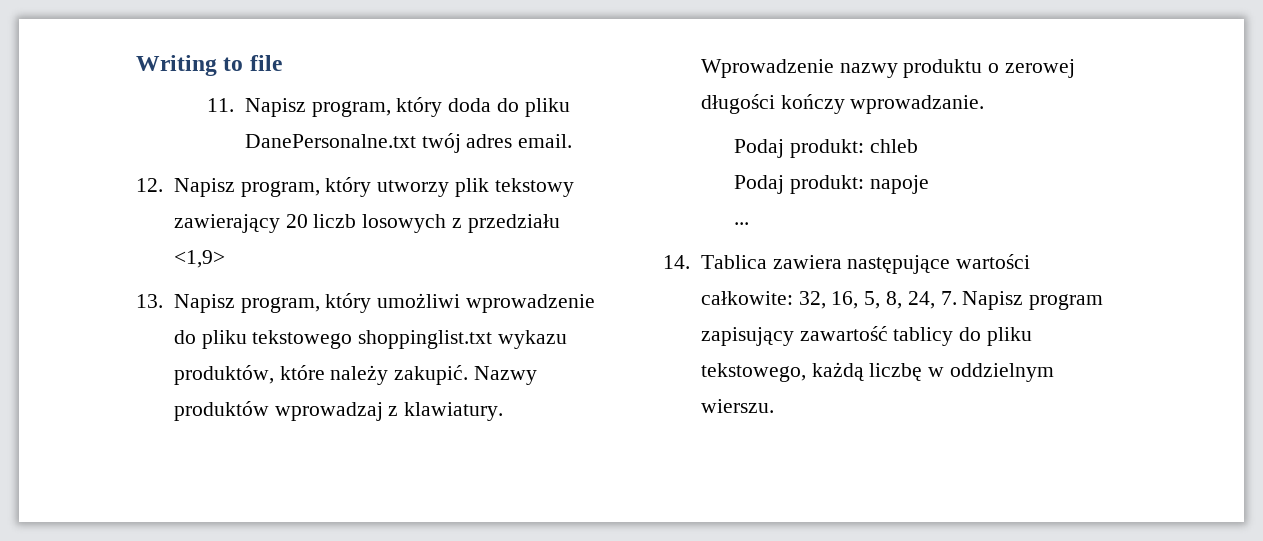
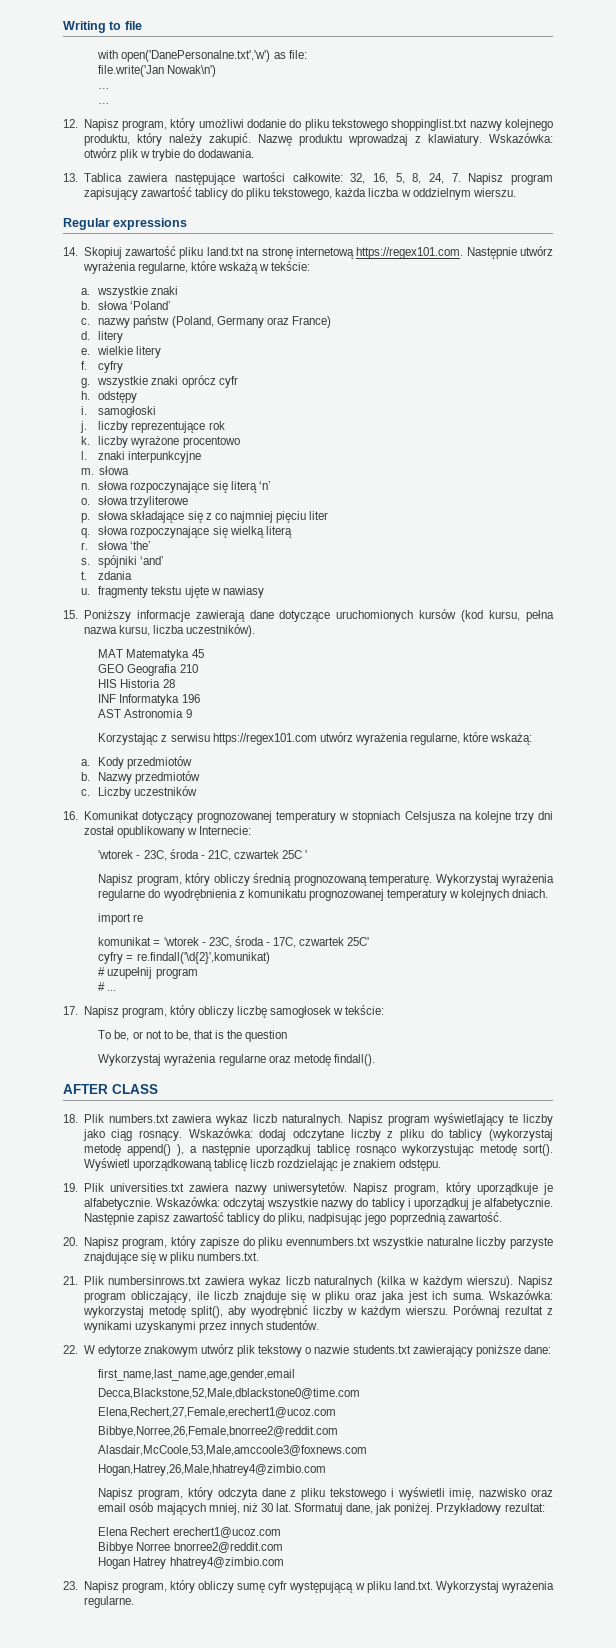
- 11. Napisz program, który doda do pliku DanePersonalne.txt twój adres email.
- 12. Napisz program, który utworzy plik tekstowy zawierający 20 liczb losowych z przedziału <1,9>
- 13. Napisz program, który umożliwi wprowadzenie do pliku tekstowego shoppinglist.txt wykazu produktów, które należy zakupić. Nazwy produktów wprowadzaj z klawiatury. Wprowadzenie nazwy produktu o zerowej długości kończy wprowadzanie.
- Podaj produkt: chleb
- Podaj produkt: napoje
- ...
- 14. Tablica zawiera następujące wartości całkowite: 32, 16, 5, 8, 24, 7. Napisz program zapisujący zawartość tablicy do pliku tekstowego, każdą liczbę w oddzielnym wierszu.
+ with open('DanePersonalne.txt','w') as file:
+ file.write('Jan Nowak\n')
+ …
+ …
+ 12. Napisz program, który umożliwi dodanie do pliku tekstowego shoppinglist.txt nazwy kolejnego produktu, który należy zakupić. Nazwę produktu wprowadzaj z klawiatury. Wskazówka: otwórz plik w trybie do dodawania.
+ 13. Tablica zawiera następujące wartości całkowite: 32, 16, 5, 8, 24, 7. Napisz program zapisujący zawartość tablicy do pliku tekstowego, każda liczba w oddzielnym wierszu.
+ Regular expressions
+ 14. Skopiuj zawartość pliku land.txt na stronę internetową https://regex101.com. Następnie utwórz wyrażenia regularne, które wskażą w tekście:
+ a. wszystkie znaki
+ b. słowa ‘Poland’
+ c. nazwy państw (Poland, Germany oraz France)
+ d. litery
+ e. wielkie litery
+ f. cyfry
+ g. wszystkie znaki oprócz cyfr
+ h. odstępy
+ i. samogłoski
+ j. liczby reprezentujące rok
+ k. liczby wyrażone procentowo
+ l. znaki interpunkcyjne
+ m. słowa
+ n. słowa rozpoczynające się literą ‘n’
+ o. słowa trzyliterowe
+ p. słowa składające się z co najmniej pięciu liter
+ q. słowa rozpoczynające się wielką literą
+ r. słowa ‘the’
+ s. spójniki ‘and’
+ t. zdania
+ u. fragmenty tekstu ujęte w nawiasy
+ 15. Poniższy informacje zawierają dane dotyczące uruchomionych kursów (kod kursu, pełna nazwa kursu, liczba uczestników).
+ MAT Matematyka 45
+ GEO Geografia 210
+ HIS Historia 28
+ INF Informatyka 196
+ AST Astronomia 9
+ Korzystając z serwisu https://regex101.com utwórz wyrażenia regularne, które wskażą:
+ a. Kody przedmiotów
+ b. Nazwy przedmiotów
+ c. Liczby uczestników
+ 16. Komunikat dotyczący prognozowanej temperatury w stopniach Celsjusza na kolejne trzy dni został opublikowany w Internecie:
+ 'wtorek - 23C, środa - 21C, czwartek 25C '
+ Napisz program, który obliczy średnią prognozowaną temperaturę. Wykorzystaj wyrażenia regularne do wyodrębnienia z komunikatu prognozowanej temperatury w kolejnych dniach.
+ import re
+ komunikat = 'wtorek - 23C, środa - 17C, czwartek 25C'
+ cyfry = re.findall('\d{2}',komunikat)
+ # uzupełnij program
+ # ...
+ 17. Napisz program, który obliczy liczbę samogłosek w tekście:
+ To be, or not to be, that is the question
+ Wykorzystaj wyrażenia regularne oraz metodę findall().
+ AFTER CLASS
+ 18. Plik numbers.txt zawiera wykaz liczb naturalnych. Napisz program wyświetlający te liczby jako ciąg rosnący. Wskazówka: dodaj odczytane liczby z pliku do tablicy (wykorzystaj metodę append() ), a następnie uporządkuj tablicę rosnąco wykorzystując metodę sort(). Wyświetl uporządkowaną tablicę liczb rozdzielając je znakiem odstępu.
+ 19. Plik universities.txt zawiera nazwy uniwersytetów. Napisz program, który uporządkuje je alfabetycznie. Wskazówka: odczytaj wszystkie nazwy do tablicy i uporządkuj je alfabetycznie. Następnie zapisz zawartość tablicy do pliku, nadpisując jego poprzednią zawartość.
+ 20. Napisz program, który zapisze do pliku evennumbers.txt wszystkie naturalne liczby parzyste znajdujące się w pliku numbers.txt.
+ 21. Plik numbersinrows.txt zawiera wykaz liczb naturalnych (kilka w każdym wierszu). Napisz program obliczający, ile liczb znajduje się w pliku oraz jaka jest ich suma. Wskazówka: wykorzystaj metodę split(), aby wyodrębnić liczby w każdym wierszu. Porównaj rezultat z wynikami uzyskanymi przez innych studentów.
+ 22. W edytorze znakowym utwórz plik tekstowy o nazwie students.txt zawierający poniższe dane:
+ first_name,last_name,age,gender,email
+ Decca,Blackstone,52,Male,dblackstone0@time.com
+ Elena,Rechert,27,Female,erechert1@ucoz.com
+ Bibbye,Norree,26,Female,bnorree2@reddit.com
+ Alasdair,McCoole,53,Male,amccoole3@foxnews.com
+ Hogan,Hatrey,26,Male,hhatrey4@zimbio.com
+ Napisz program, który odczyta dane z pliku tekstowego i wyświetli imię, nazwisko oraz email osób mających mniej, niż 30 lat. Sformatuj dane, jak poniżej. Przykładowy rezultat:
+ Elena Rechert erechert1@ucoz.com
+ Bibbye Norree bnorree2@reddit.com
+ Hogan Hatrey hhatrey4@zimbio.com
+ 23. Napisz program, który obliczy sumę cyfr występującą w pliku land.txt. Wykorzystaj wyrażenia regularne.

